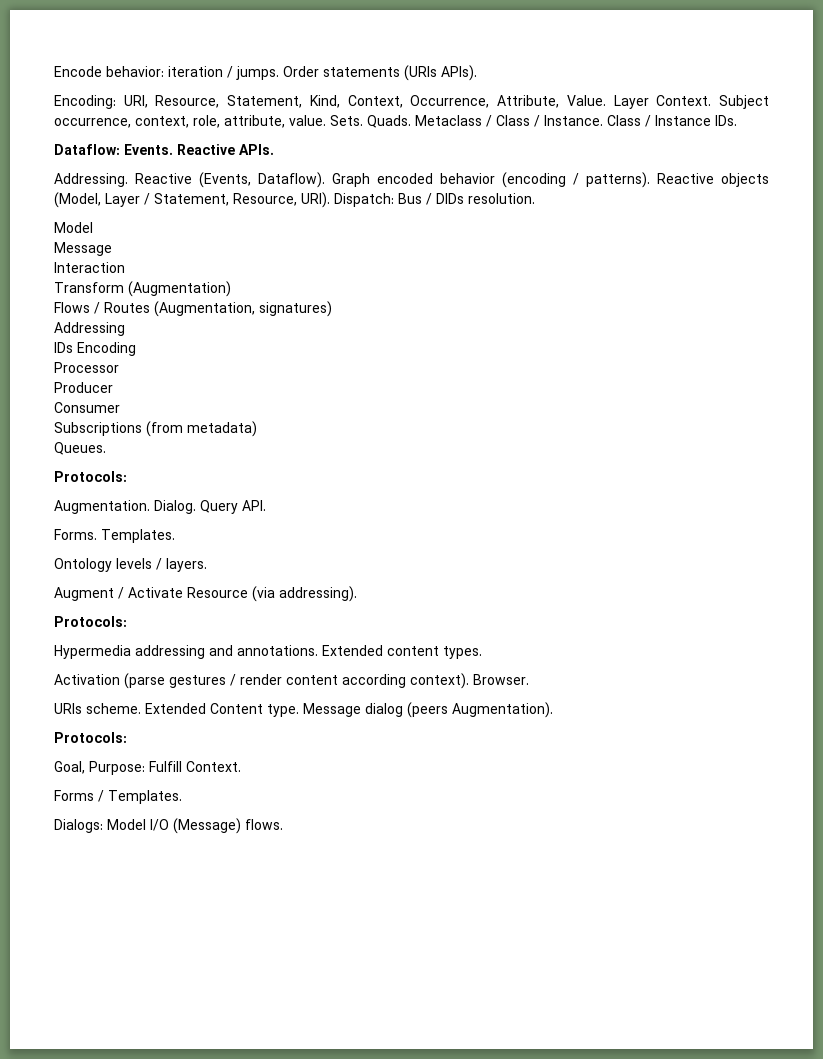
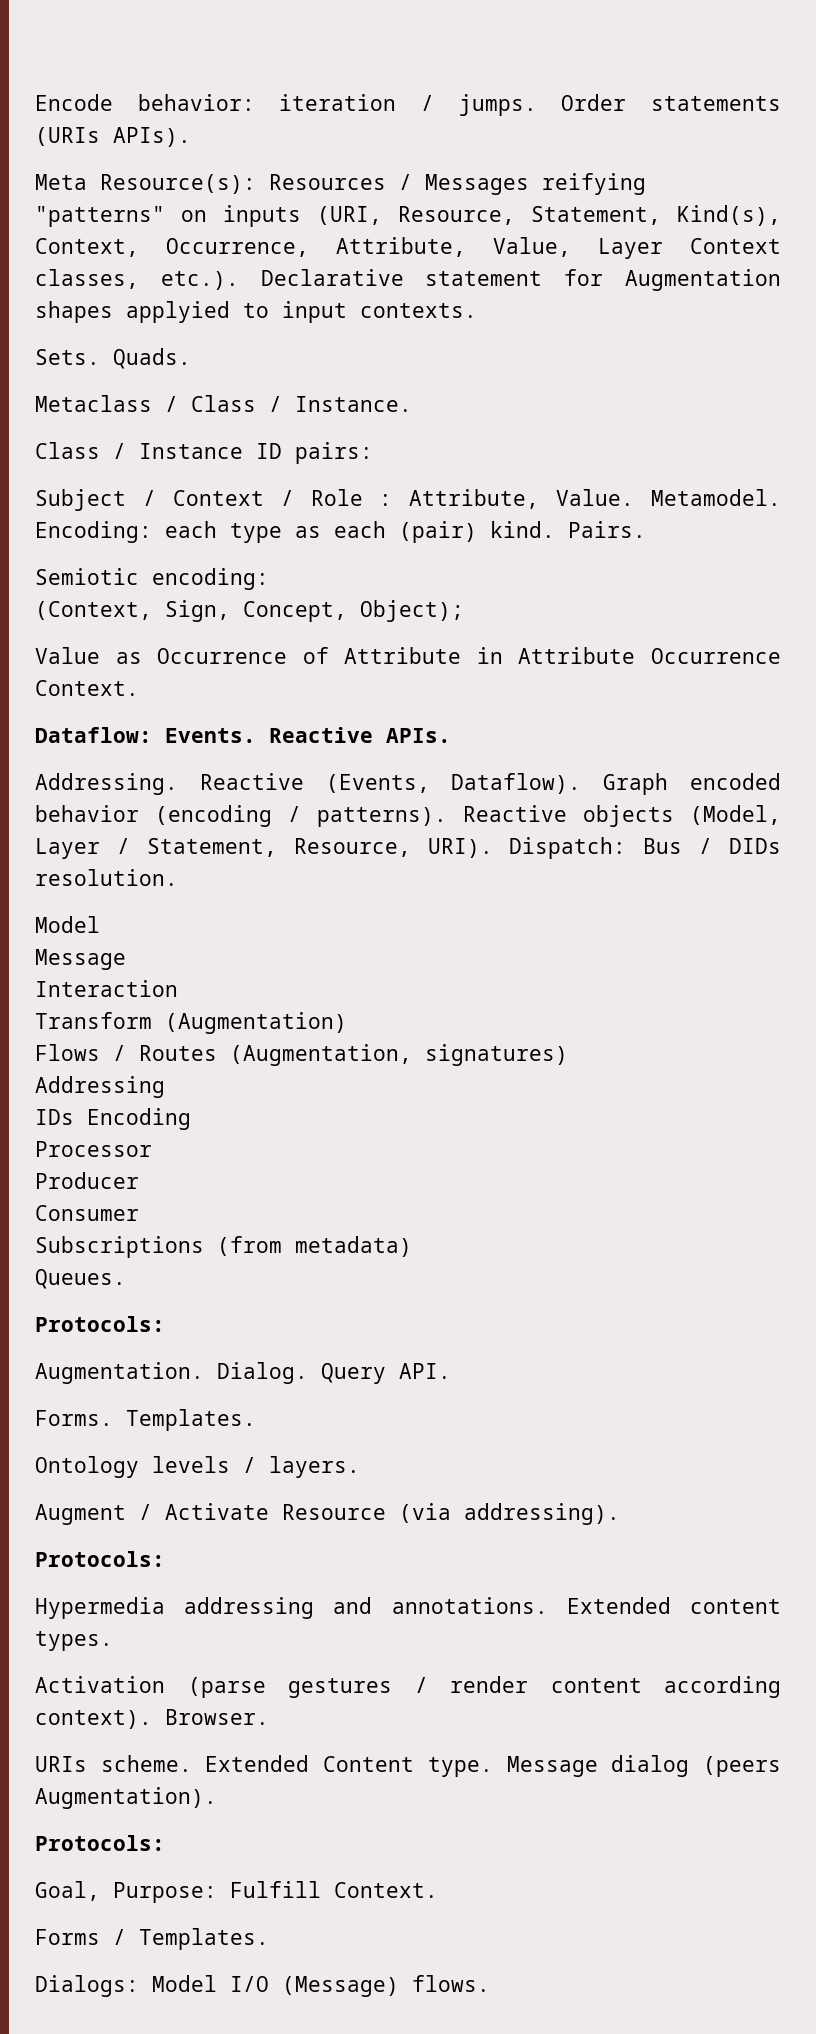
- Encoding: URI, Resource, Statement, Kind, Context, Occurrence, Attribute, Value. Layer Context. Subject occurrence, context, role, attribute, value. Sets.
+ Meta Resource(s): Resources / Messages reifying "patterns" on inputs (URI, Resource, Statement, Kind(s), Context, Occurrence, Attribute, Value, Layer Context classes, etc.). Declarative statement for Augmentation shapes applyied to input contexts.
+ Sets.
- Quads. Metaclass / Class / Instance. Class / Instance IDs.
+ Quads.
+ Metaclass / Class / Instance.
+ Class / Instance ID pairs:
+ Subject / Context / Role : Attribute, Value. Metamodel. Encoding: each type as each (pair) kind. Pairs.
+ Semiotic encoding:
+ (Context, Sign, Concept, Object);
+ Value as Occurrence of Attribute in Attribute Occurrence Context.

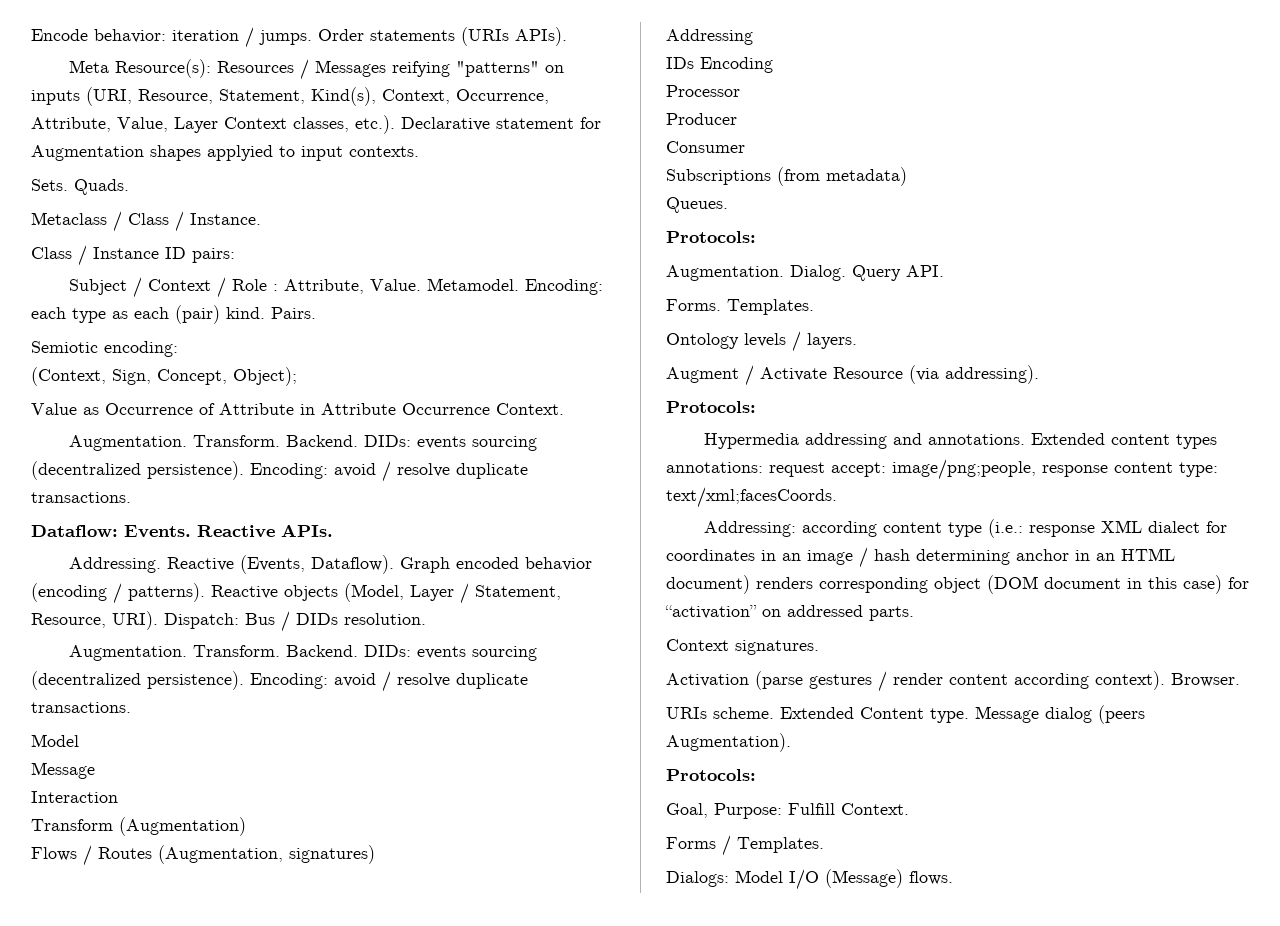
  Value as Occurrence of Attribute in Attribute Occurrence Context.
+ Augmentation. Transform. Backend. DIDs: events sourcing (decentralized persistence). Encoding: avoid / resolve duplicate transactions.
  Dispatch: Bus / DIDs resolution.
+ Augmentation. Transform. Backend. DIDs: events sourcing (decentralized persistence). Encoding: avoid / resolve duplicate transactions.
- Extended content types.
+ Extended content types annotations: request accept: image/png;people, response content type: text/xml;facesCoords.
+ Addressing: according content type (i.e.: response XML dialect for coordinates in an image / hash determining anchor in an HTML document) renders corresponding object (DOM document in this case) for “activation” on addressed parts.
+ Context signatures.

